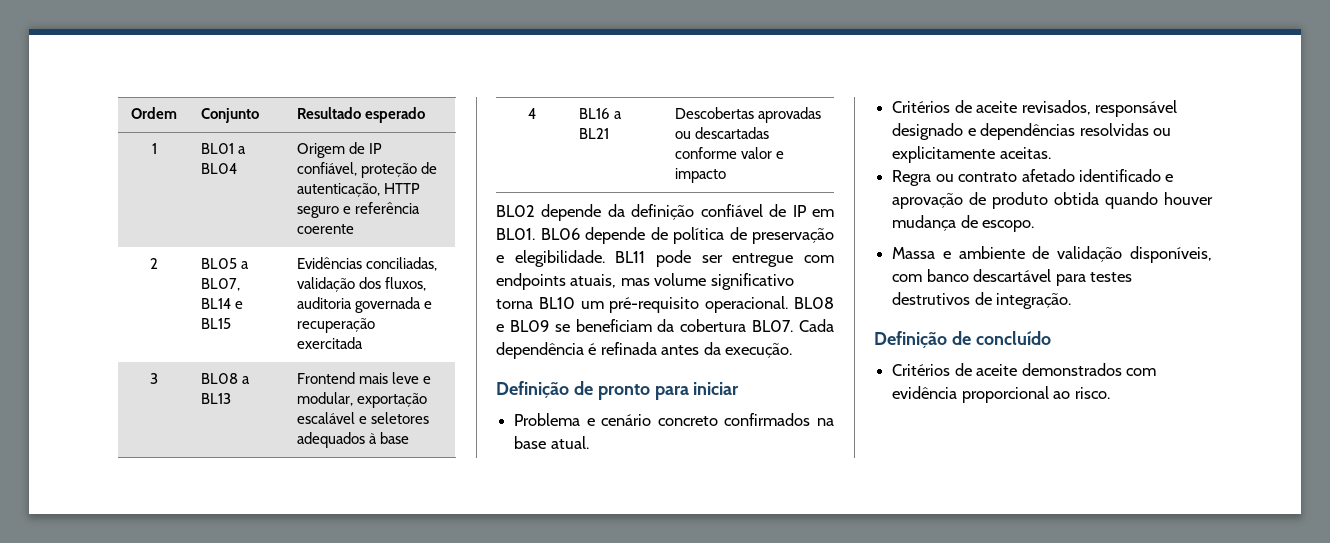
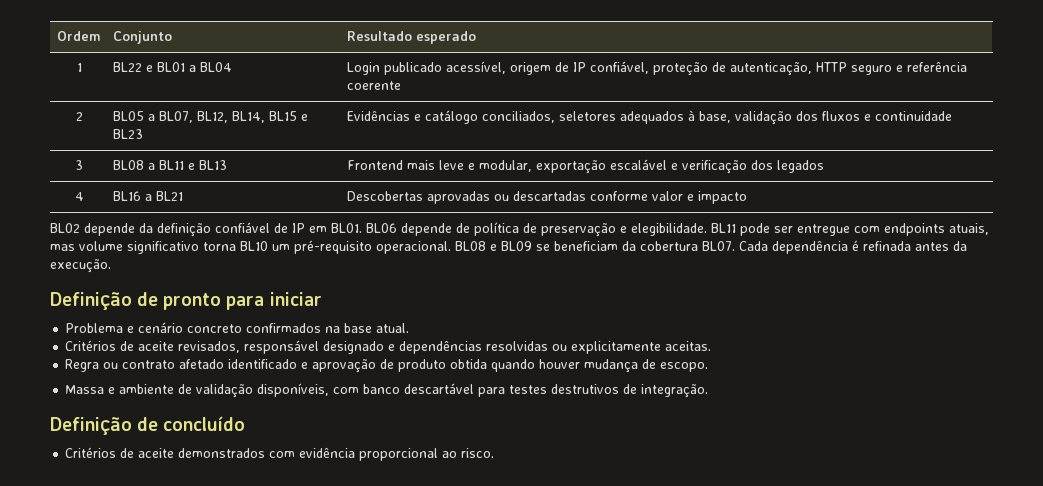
- 1 | BL01 a BL04 | Origem de IP confiável, proteção de autenticação, HTTP seguro e referência coerente
+ 1 | BL22 e BL01 a BL04 | Login publicado acessível, origem de IP confiável, proteção de autenticação, HTTP seguro e referência coerente
- 2 | BL05 a BL07, BL14 e BL15 | Evidências conciliadas, validação dos fluxos, auditoria governada e recuperação exercitada
+ 2 | BL05 a BL07, BL12, BL14, BL15 e BL23 | Evidências e catálogo conciliados, seletores adequados à base, validação dos fluxos e continuidade
- 3 | BL08 a BL13 | Frontend mais leve e modular, exportação escalável e seletores adequados à base
+ 3 | BL08 a BL11 e BL13 | Frontend mais leve e modular, exportação escalável e verificação dos legados

